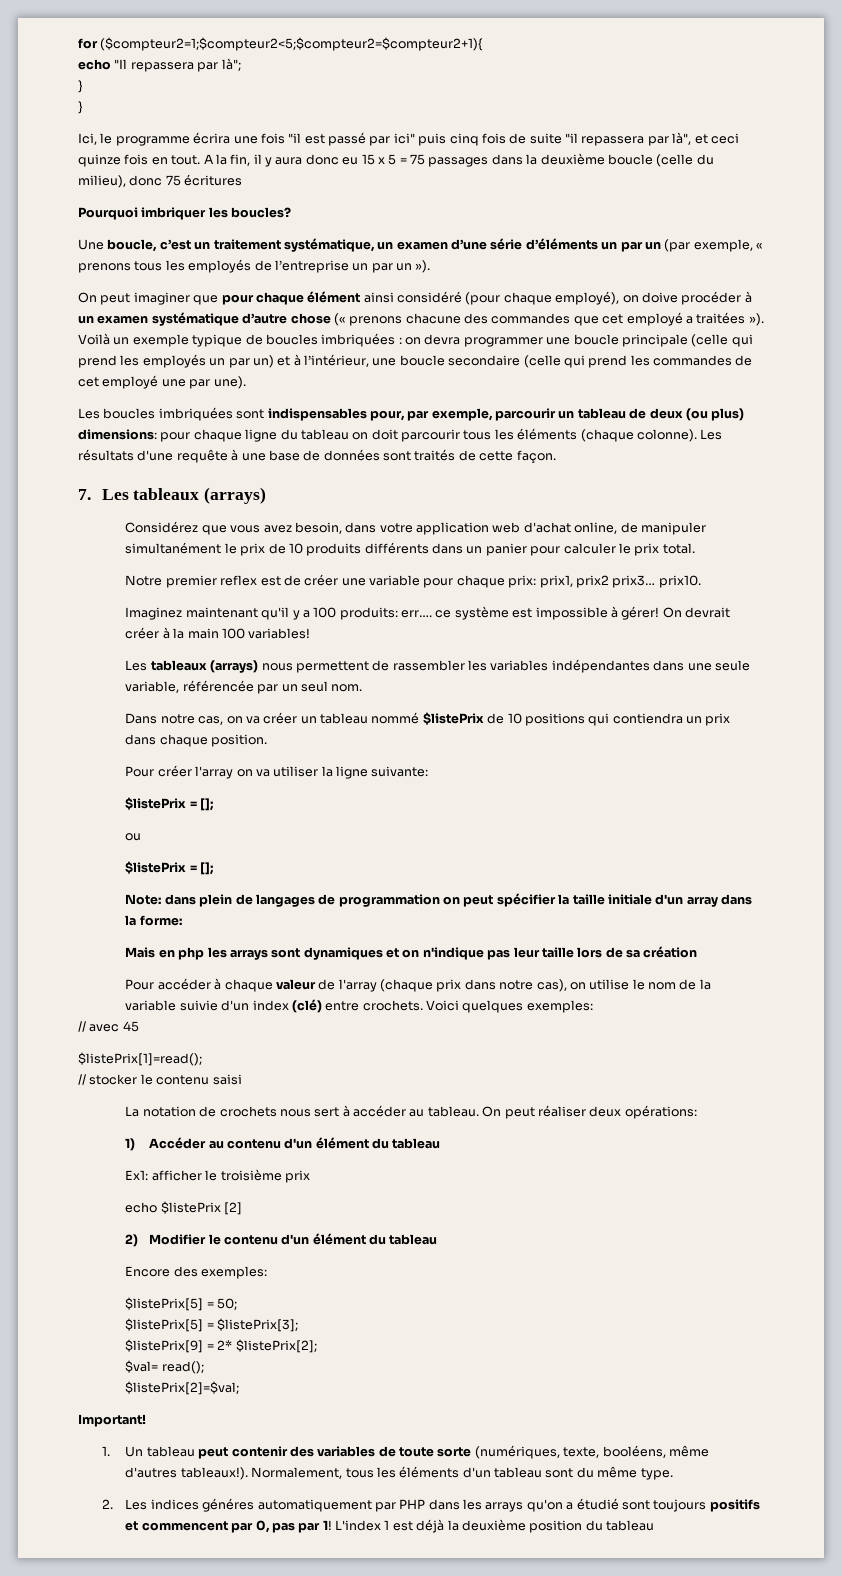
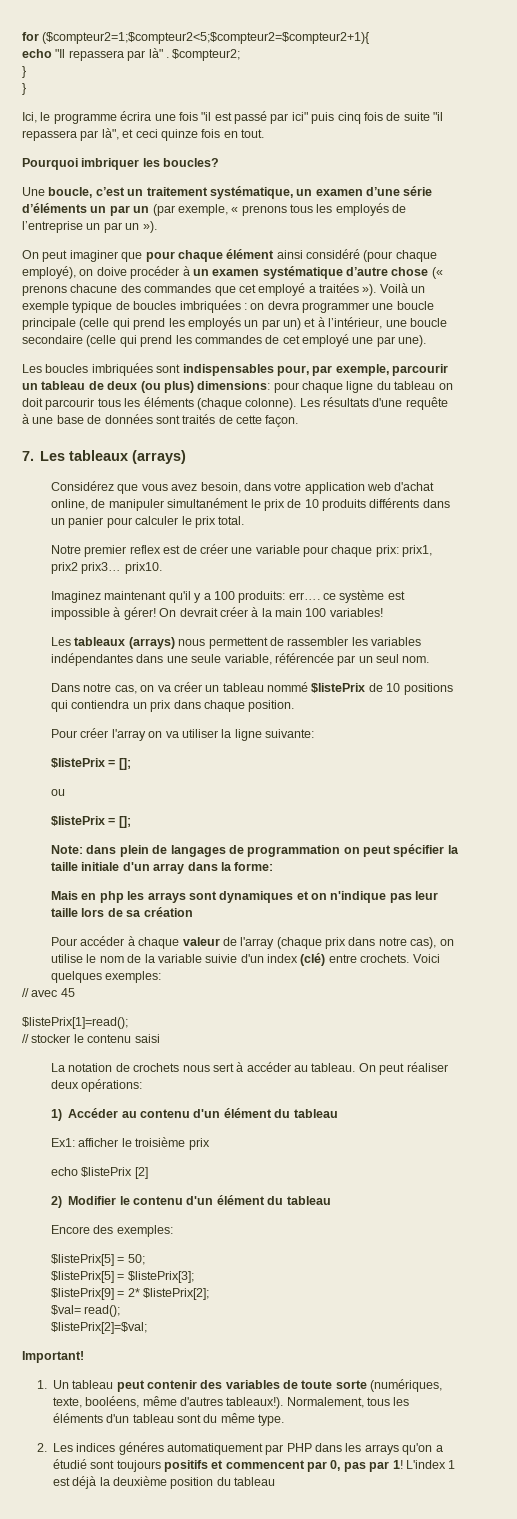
- echo "Il repassera par là";
+ echo "Il repassera par là" . $compteur2;
- A la fin, il y aura donc eu 15 x 5 = 75 passages dans la deuxième boucle (celle du milieu), donc 75 écritures

